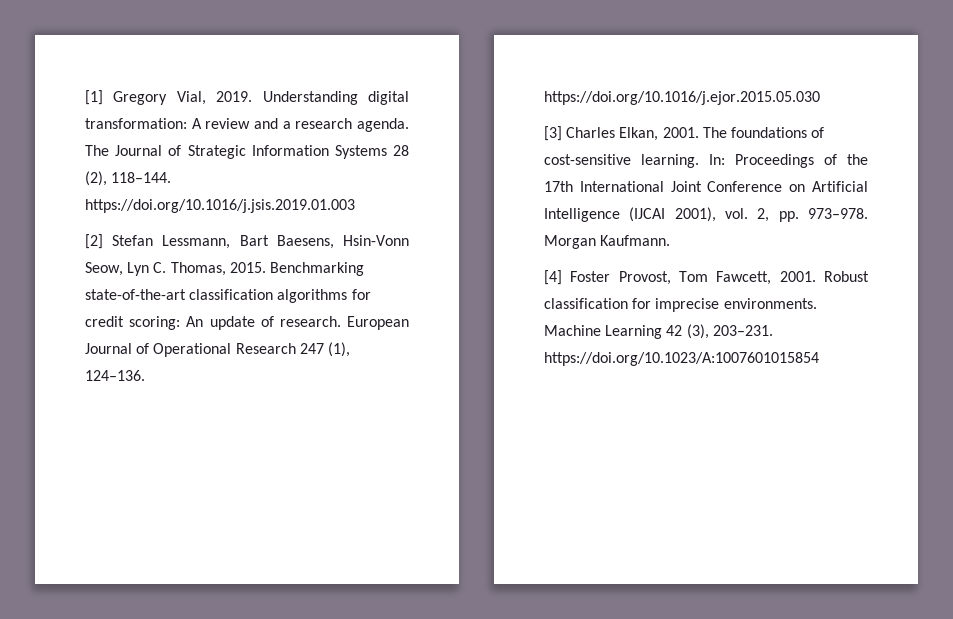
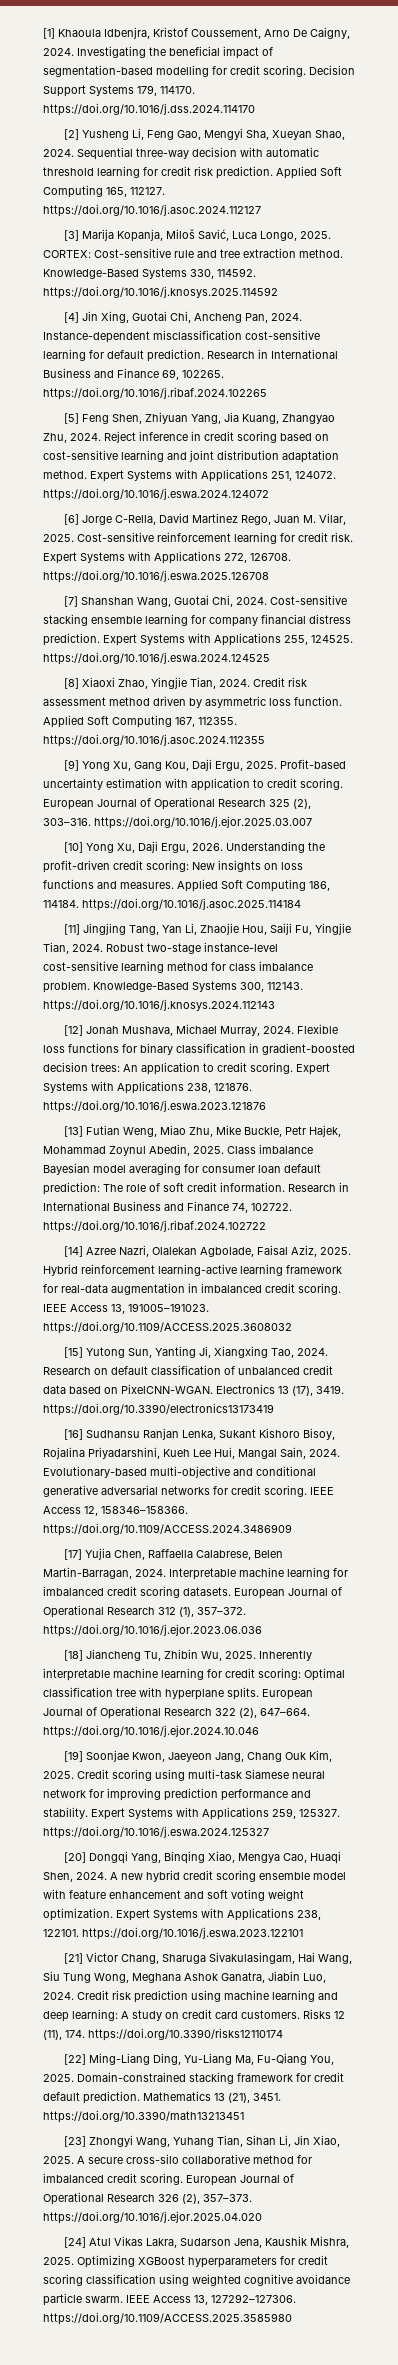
- [1] Gregory Vial, 2019. Understanding digital transformation: A review and a research agenda. The Journal of Strategic Information Systems 28 (2), 118–144. https://doi.org/10.1016/j.jsis.2019.01.003
- [2] Stefan Lessmann, Bart Baesens, Hsin-Vonn Seow, Lyn C. Thomas, 2015. Benchmarking state-of-the-art classification algorithms for credit scoring: An update of research. European Journal of Operational Research 247 (1), 124–136. https://doi.org/10.1016/j.ejor.2015.05.030
- [3] Charles Elkan, 2001. The foundations of cost-sensitive learning. In: Proceedings of the 17th International Joint Conference on Artificial Intelligence (IJCAI 2001), vol. 2, pp. 973–978. Morgan Kaufmann.
- [4] Foster Provost, Tom Fawcett, 2001. Robust classification for imprecise environments. Machine Learning 42 (3), 203–231. https://doi.org/10.1023/A:1007601015854
+ [1] Khaoula Idbenjra, Kristof Coussement, Arno De Caigny, 2024. Investigating the beneficial impact of segmentation-based modelling for credit scoring. Decision Support Systems 179, 114170. https://doi.org/10.1016/j.dss.2024.114170
+ [2] Yusheng Li, Feng Gao, Mengyi Sha, Xueyan Shao, 2024. Sequential three-way decision with automatic threshold learning for credit risk prediction. Applied Soft Computing 165, 112127. https://doi.org/10.1016/j.asoc.2024.112127
+ [3] Marija Kopanja, Miloš Savić, Luca Longo, 2025. CORTEX: Cost-sensitive rule and tree extraction method. Knowledge-Based Systems 330, 114592. https://doi.org/10.1016/j.knosys.2025.114592
+ [4] Jin Xing, Guotai Chi, Ancheng Pan, 2024. Instance-dependent misclassification cost-sensitive learning for default prediction. Research in International Business and Finance 69, 102265. https://doi.org/10.1016/j.ribaf.2024.102265
+ [5] Feng Shen, Zhiyuan Yang, Jia Kuang, Zhangyao Zhu, 2024. Reject inference in credit scoring based on cost-sensitive learning and joint distribution adaptation method. Expert Systems with Applications 251, 124072. https://doi.org/10.1016/j.eswa.2024.124072
+ [6] Jorge C-Rella, David Martinez Rego, Juan M. Vilar, 2025. Cost-sensitive reinforcement learning for credit risk. Expert Systems with Applications 272, 126708. https://doi.org/10.1016/j.eswa.2025.126708
+ [7] Shanshan Wang, Guotai Chi, 2024. Cost-sensitive stacking ensemble learning for company financial distress prediction. Expert Systems with Applications 255, 124525. https://doi.org/10.1016/j.eswa.2024.124525
+ [8] Xiaoxi Zhao, Yingjie Tian, 2024. Credit risk assessment method driven by asymmetric loss function. Applied Soft Computing 167, 112355. https://doi.org/10.1016/j.asoc.2024.112355
+ [9] Yong Xu, Gang Kou, Daji Ergu, 2025. Profit-based uncertainty estimation with application to credit scoring. European Journal of Operational Research 325 (2), 303–316. https://doi.org/10.1016/j.ejor.2025.03.007
+ [10] Yong Xu, Daji Ergu, 2026. Understanding the profit-driven credit scoring: New insights on loss functions and measures. Applied Soft Computing 186, 114184. https://doi.org/10.1016/j.asoc.2025.114184
+ [11] Jingjing Tang, Yan Li, Zhaojie Hou, Saiji Fu, Yingjie Tian, 2024. Robust two-stage instance-level cost-sensitive learning method for class imbalance problem. Knowledge-Based Systems 300, 112143. https://doi.org/10.1016/j.knosys.2024.112143
+ [12] Jonah Mushava, Michael Murray, 2024. Flexible loss functions for binary classification in gradient-boosted decision trees: An application to credit scoring. Expert Systems with Applications 238, 121876. https://doi.org/10.1016/j.eswa.2023.121876
+ [13] Futian Weng, Miao Zhu, Mike Buckle, Petr Hajek, Mohammad Zoynul Abedin, 2025. Class imbalance Bayesian model averaging for consumer loan default prediction: The role of soft credit information. Research in International Business and Finance 74, 102722. https://doi.org/10.1016/j.ribaf.2024.102722
+ [14] Azree Nazri, Olalekan Agbolade, Faisal Aziz, 2025. Hybrid reinforcement learning-active learning framework for real-data augmentation in imbalanced credit scoring. IEEE Access 13, 191005–191023. https://doi.org/10.1109/ACCESS.2025.3608032
+ [15] Yutong Sun, Yanting Ji, Xiangxing Tao, 2024. Research on default classification of unbalanced credit data based on PixelCNN-WGAN. Electronics 13 (17), 3419. https://doi.org/10.3390/electronics13173419
+ [16] Sudhansu Ranjan Lenka, Sukant Kishoro Bisoy, Rojalina Priyadarshini, Kueh Lee Hui, Mangal Sain, 2024. Evolutionary-based multi-objective and conditional generative adversarial networks for credit scoring. IEEE Access 12, 158346–158366. https://doi.org/10.1109/ACCESS.2024.3486909
+ [17] Yujia Chen, Raffaella Calabrese, Belen Martin-Barragan, 2024. Interpretable machine learning for imbalanced credit scoring datasets. European Journal of Operational Research 312 (1), 357–372. https://doi.org/10.1016/j.ejor.2023.06.036
+ [18] Jiancheng Tu, Zhibin Wu, 2025. Inherently interpretable machine learning for credit scoring: Optimal classification tree with hyperplane splits. European Journal of Operational Research 322 (2), 647–664. https://doi.org/10.1016/j.ejor.2024.10.046
+ [19] Soonjae Kwon, Jaeyeon Jang, Chang Ouk Kim, 2025. Credit scoring using multi-task Siamese neural network for improving prediction performance and stability. Expert Systems with Applications 259, 125327. https://doi.org/10.1016/j.eswa.2024.125327
+ [20] Dongqi Yang, Binqing Xiao, Mengya Cao, Huaqi Shen, 2024. A new hybrid credit scoring ensemble model with feature enhancement and soft voting weight optimization. Expert Systems with Applications 238, 122101. https://doi.org/10.1016/j.eswa.2023.122101
+ [21] Victor Chang, Sharuga Sivakulasingam, Hai Wang, Siu Tung Wong, Meghana Ashok Ganatra, Jiabin Luo, 2024. Credit risk prediction using machine learning and deep learning: A study on credit card customers. Risks 12 (11), 174. https://doi.org/10.3390/risks12110174
+ [22] Ming-Liang Ding, Yu-Liang Ma, Fu-Qiang You, 2025. Domain-constrained stacking framework for credit default prediction. Mathematics 13 (21), 3451. https://doi.org/10.3390/math13213451
+ [23] Zhongyi Wang, Yuhang Tian, Sihan Li, Jin Xiao, 2025. A secure cross-silo collaborative method for imbalanced credit scoring. European Journal of Operational Research 326 (2), 357–373. https://doi.org/10.1016/j.ejor.2025.04.020
+ [24] Atul Vikas Lakra, Sudarson Jena, Kaushik Mishra, 2025. Optimizing XGBoost hyperparameters for credit scoring classification using weighted cognitive avoidance particle swarm. IEEE Access 13, 127292–127306. https://doi.org/10.1109/ACCESS.2025.3585980

